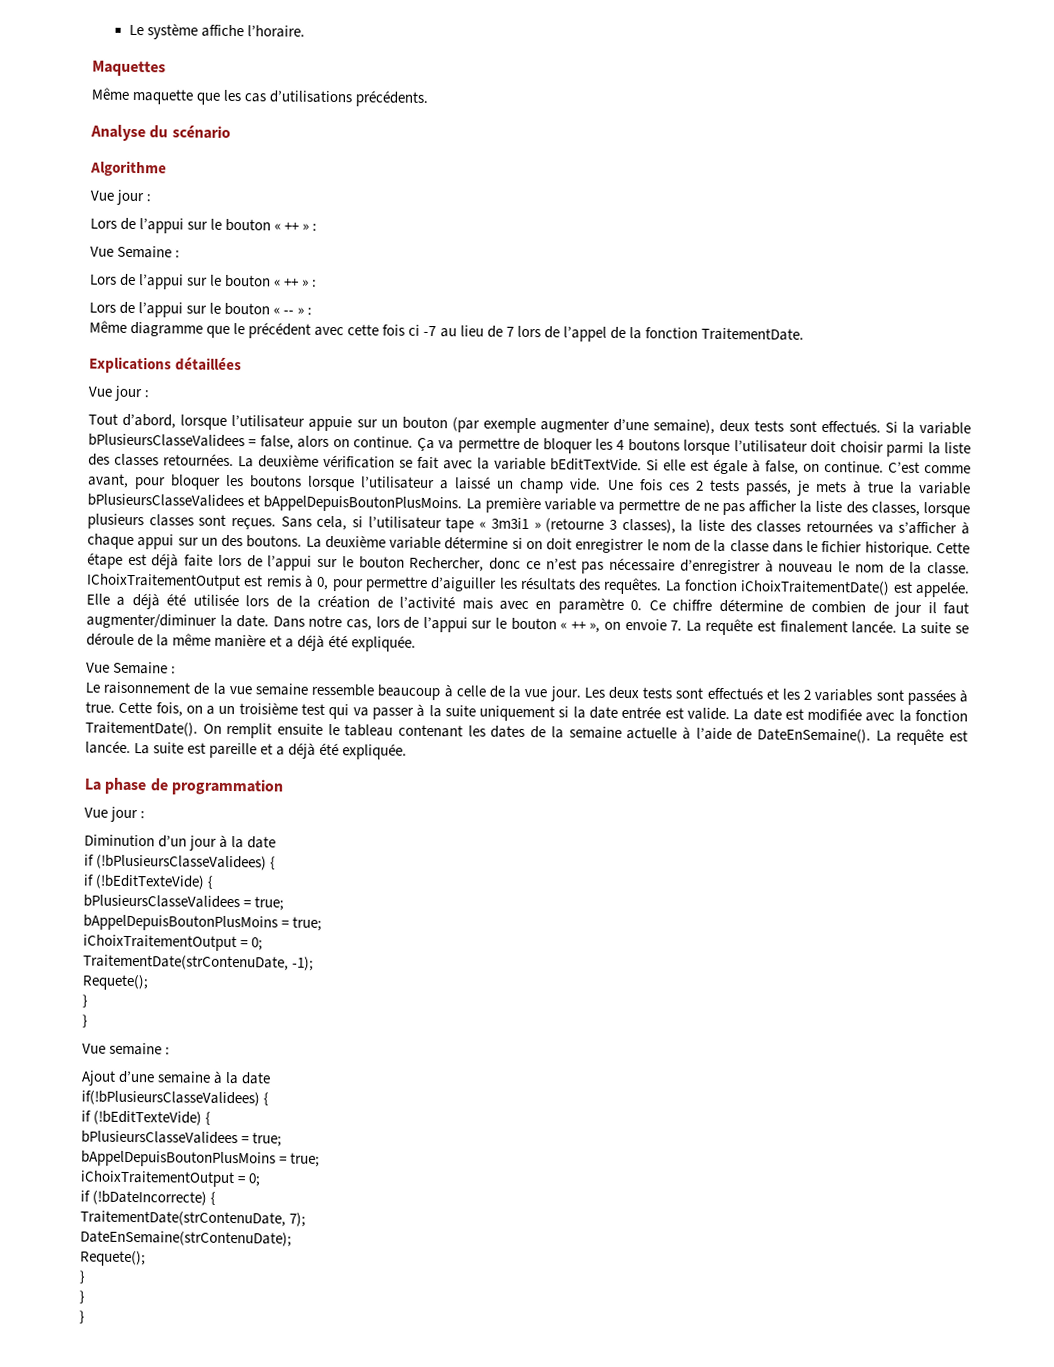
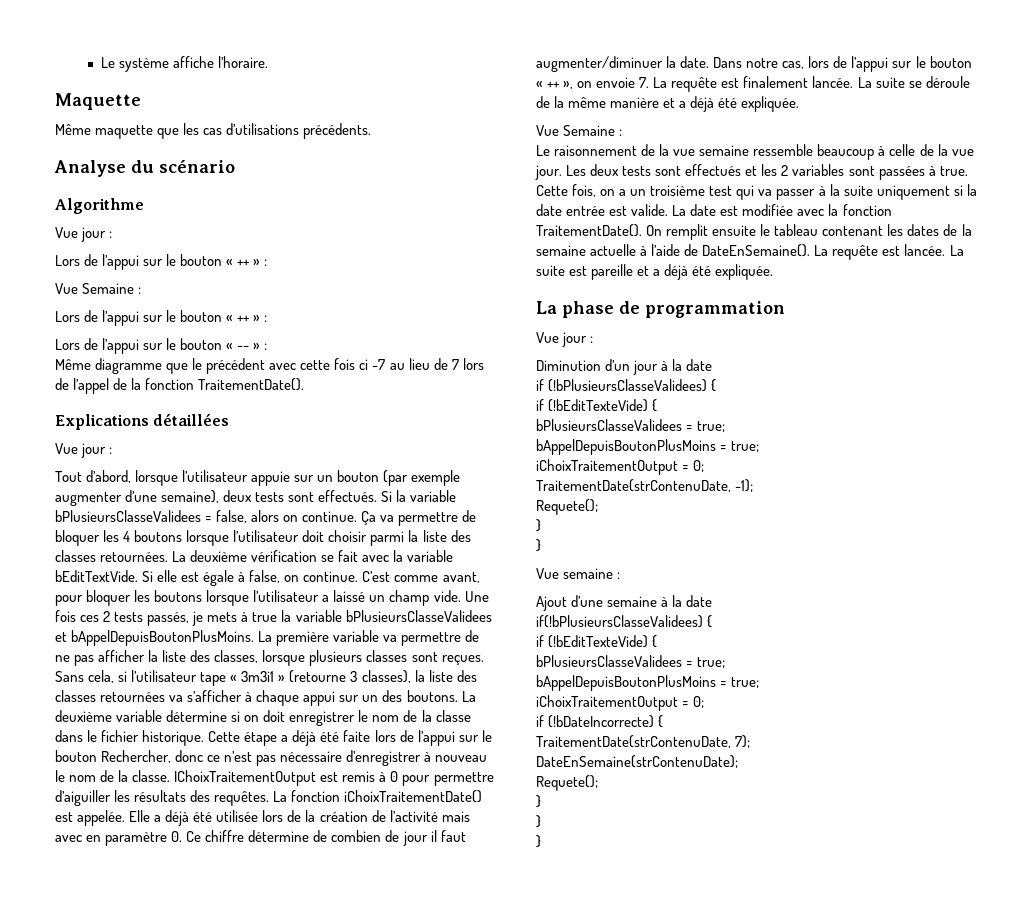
- Maquettes
+ Maquette
- Même diagramme que le précédent avec cette fois ci -7 au lieu de 7 lors de l’appel de la fonction TraitementDate.
+ Même diagramme que le précédent avec cette fois ci -7 au lieu de 7 lors de l’appel de la fonction TraitementDate().
- Cette étape est déjà faite lors de l’appui sur le bouton Rechercher, donc ce n’est pas nécessaire d’enregistrer à nouveau le nom de la classe.
+ Cette étape a déjà été faite lors de l’appui sur le bouton Rechercher, donc ce n’est pas nécessaire d’enregistrer à nouveau le nom de la classe.
- IChoixTraitementOutput est remis à 0, pour permettre d’aiguiller les résultats des requêtes.
+ IChoixTraitementOutput est remis à 0 pour permettre d’aiguiller les résultats des requêtes.

